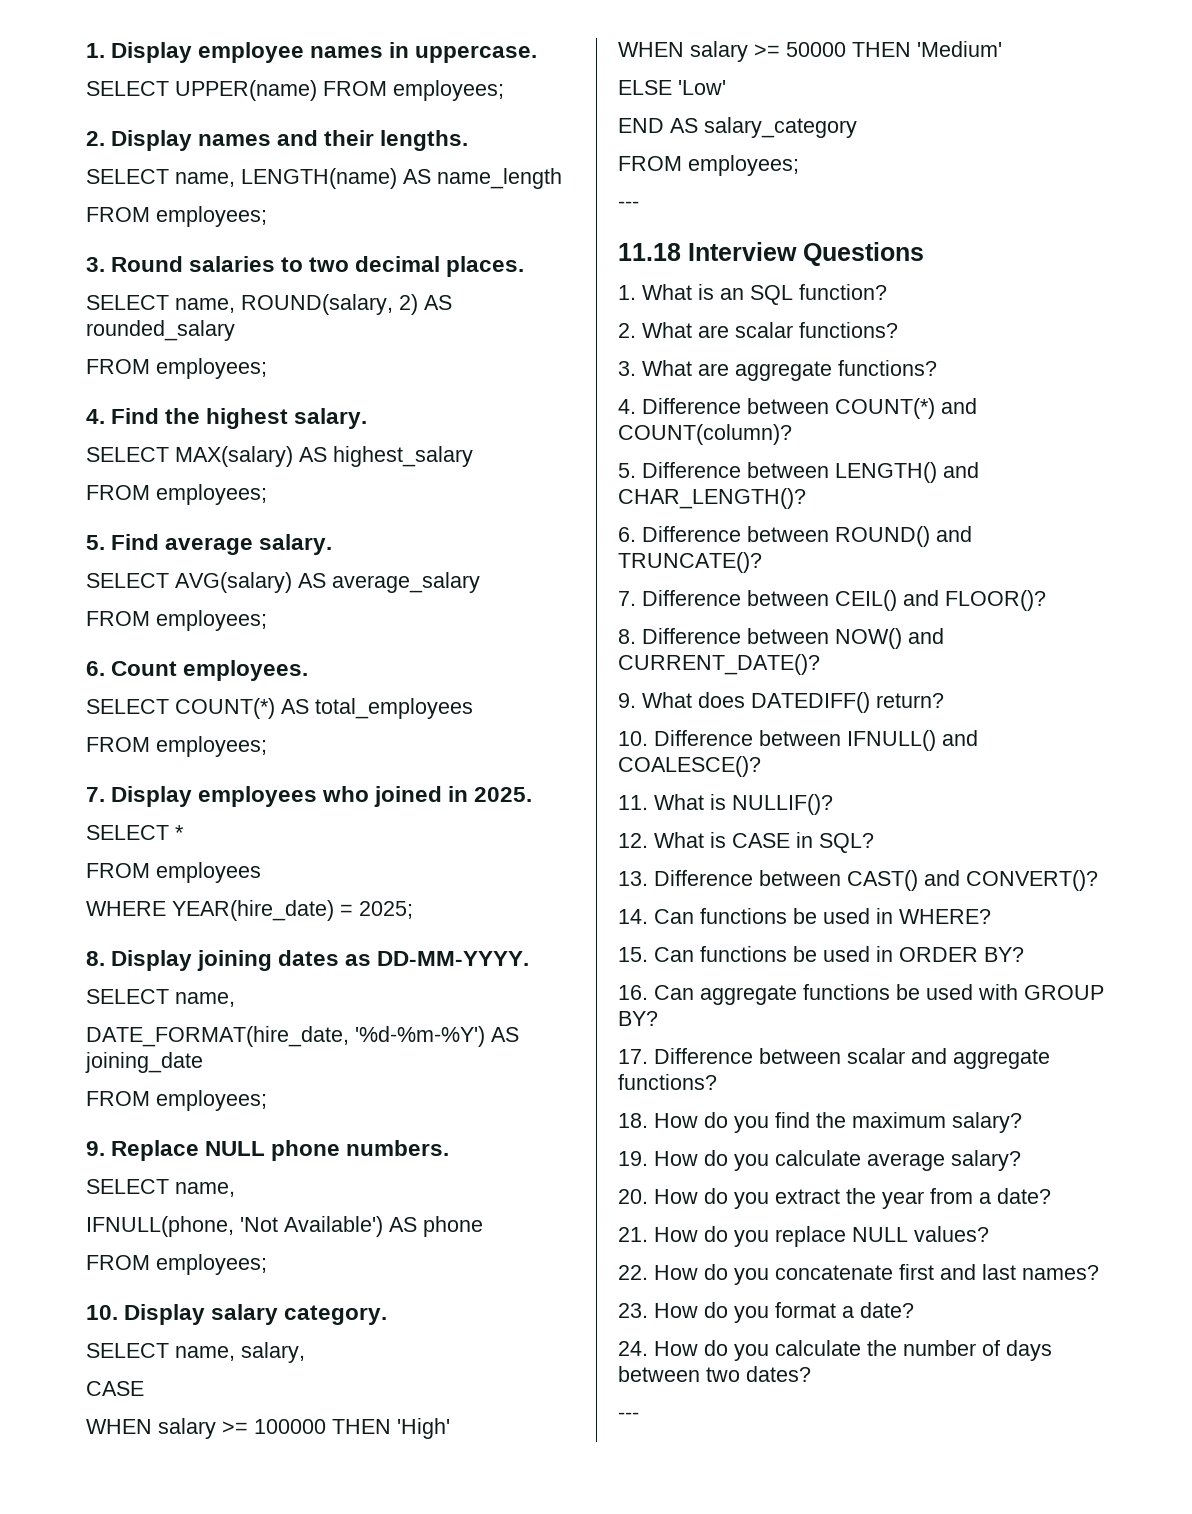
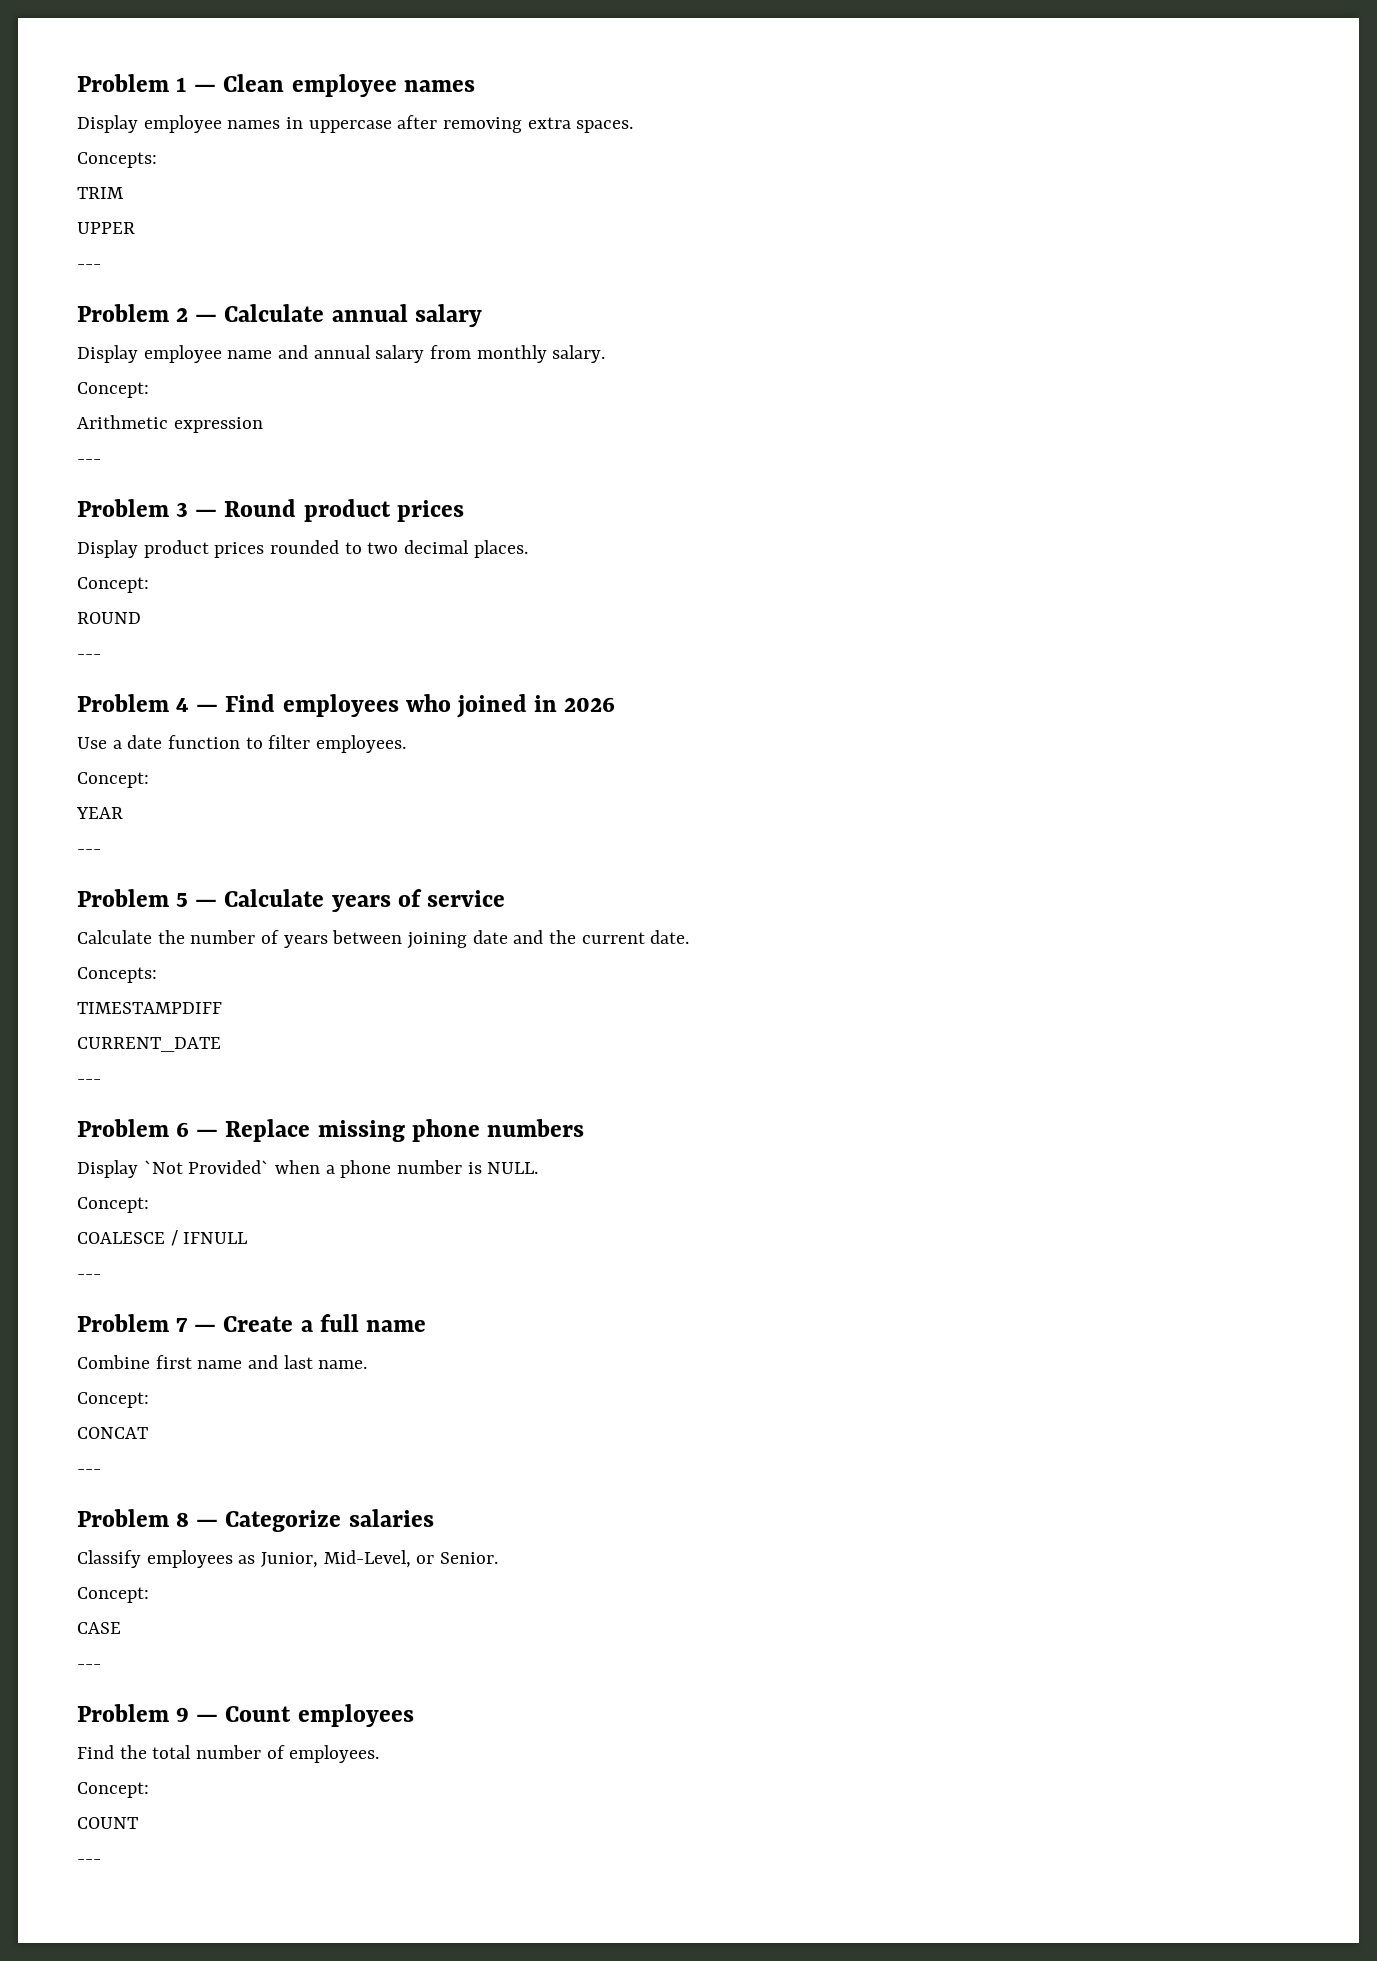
- 1. Display employee names in uppercase.
- SELECT UPPER(name) FROM employees;
- 2. Display names and their lengths.
- SELECT name, LENGTH(name) AS name_length
- FROM employees;
- 3. Round salaries to two decimal places.
- SELECT name, ROUND(salary, 2) AS rounded_salary
- FROM employees;
- 4. Find the highest salary.
- SELECT MAX(salary) AS highest_salary
- FROM employees;
- 5. Find average salary.
- SELECT AVG(salary) AS average_salary
- FROM employees;
- 6. Count employees.
- SELECT COUNT(*) AS total_employees
- FROM employees;
- 7. Display employees who joined in 2025.
- SELECT *
- FROM employees
- WHERE YEAR(hire_date) = 2025;
- 8. Display joining dates as DD-MM-YYYY.
- SELECT name,
- DATE_FORMAT(hire_date, '%d-%m-%Y') AS joining_date
- FROM employees;
- 9. Replace NULL phone numbers.
- SELECT name,
- IFNULL(phone, 'Not Available') AS phone
- FROM employees;
- 10. Display salary category.
- SELECT name, salary,
+ Problem 1 — Clean employee names
+ Display employee names in uppercase after removing extra spaces.
+ Concepts:
+ TRIM
+ UPPER
+ ---
+ Problem 2 — Calculate annual salary
+ Display employee name and annual salary from monthly salary.
+ Concept:
+ Arithmetic expression
+ ---
+ Problem 3 — Round product prices
+ Display product prices rounded to two decimal places.
+ Concept:
+ ROUND
+ ---
+ Problem 4 — Find employees who joined in 2026
+ Use a date function to filter employees.
+ Concept:
+ YEAR
+ ---
+ Problem 5 — Calculate years of service
+ Calculate the number of years between joining date and the current date.
+ Concepts:
+ TIMESTAMPDIFF
+ CURRENT_DATE
+ ---
+ Problem 6 — Replace missing phone numbers
+ Display `Not Provided` when a phone number is NULL.
+ Concept:
+ COALESCE / IFNULL
+ ---
+ Problem 7 — Create a full name
+ Combine first name and last name.
+ Concept:
+ CONCAT
+ ---
+ Problem 8 — Categorize salaries
+ Classify employees as Junior, Mid-Level, or Senior.
+ Concept:
  CASE
- WHEN salary >= 100000 THEN 'High'
- WHEN salary >= 50000 THEN 'Medium'
- ELSE 'Low'
- END AS salary_category
- FROM employees;
  ---
- 11.18 Interview Questions
- 1. What is an SQL function?
- 2. What are scalar functions?
- 3. What are aggregate functions?
- 4. Difference between COUNT(*) and COUNT(column)?
- 5. Difference between LENGTH() and CHAR_LENGTH()?
- 6. Difference between ROUND() and TRUNCATE()?
- 7. Difference between CEIL() and FLOOR()?
- 8. Difference between NOW() and CURRENT_DATE()?
- 9. What does DATEDIFF() return?
- 10. Difference between IFNULL() and COALESCE()?
- 11. What is NULLIF()?
- 12. What is CASE in SQL?
- 13. Difference between CAST() and CONVERT()?
- 14. Can functions be used in WHERE?
- 15. Can functions be used in ORDER BY?
- 16. Can aggregate functions be used with GROUP BY?
- 17. Difference between scalar and aggregate functions?
- 18. How do you find the maximum salary?
- 19. How do you calculate average salary?
- 20. How do you extract the year from a date?
- 21. How do you replace NULL values?
- 22. How do you concatenate first and last names?
- 23. How do you format a date?
- 24. How do you calculate the number of days between two dates?
+ Problem 9 — Count employees
+ Find the total number of employees.
+ Concept:
+ COUNT

